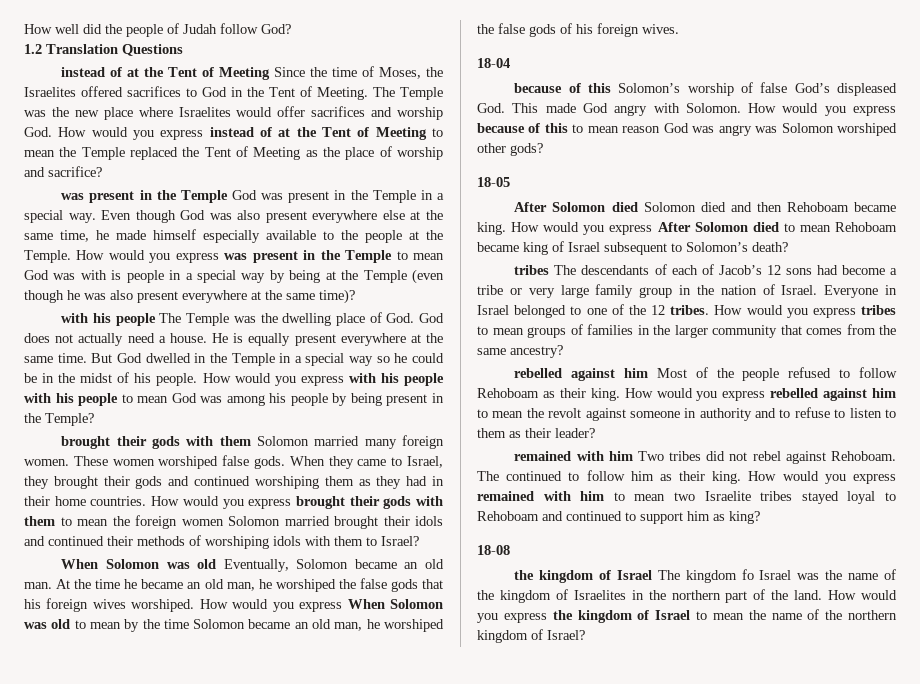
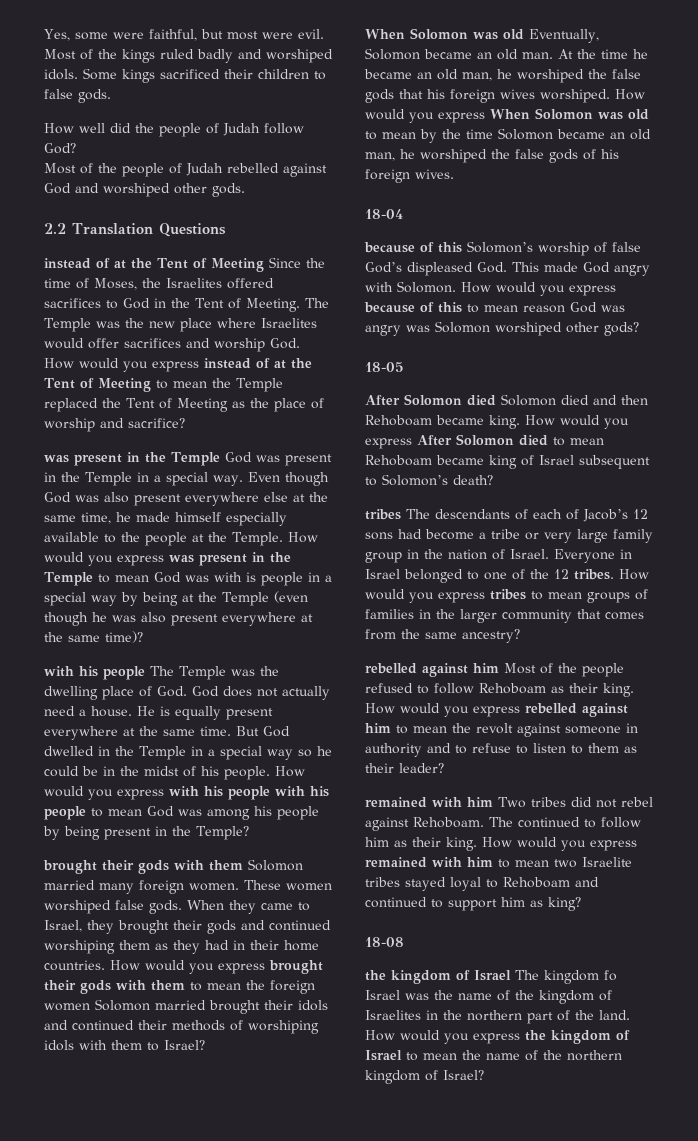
+ Yes, some were faithful, but most were evil. Most of the kings ruled badly and worshiped idols. Some kings sacrificed their children to false gods.
- 1.2 Translation Questions
+ Most of the people of Judah rebelled against God and worshiped other gods.
+ 2.2 Translation Questions

